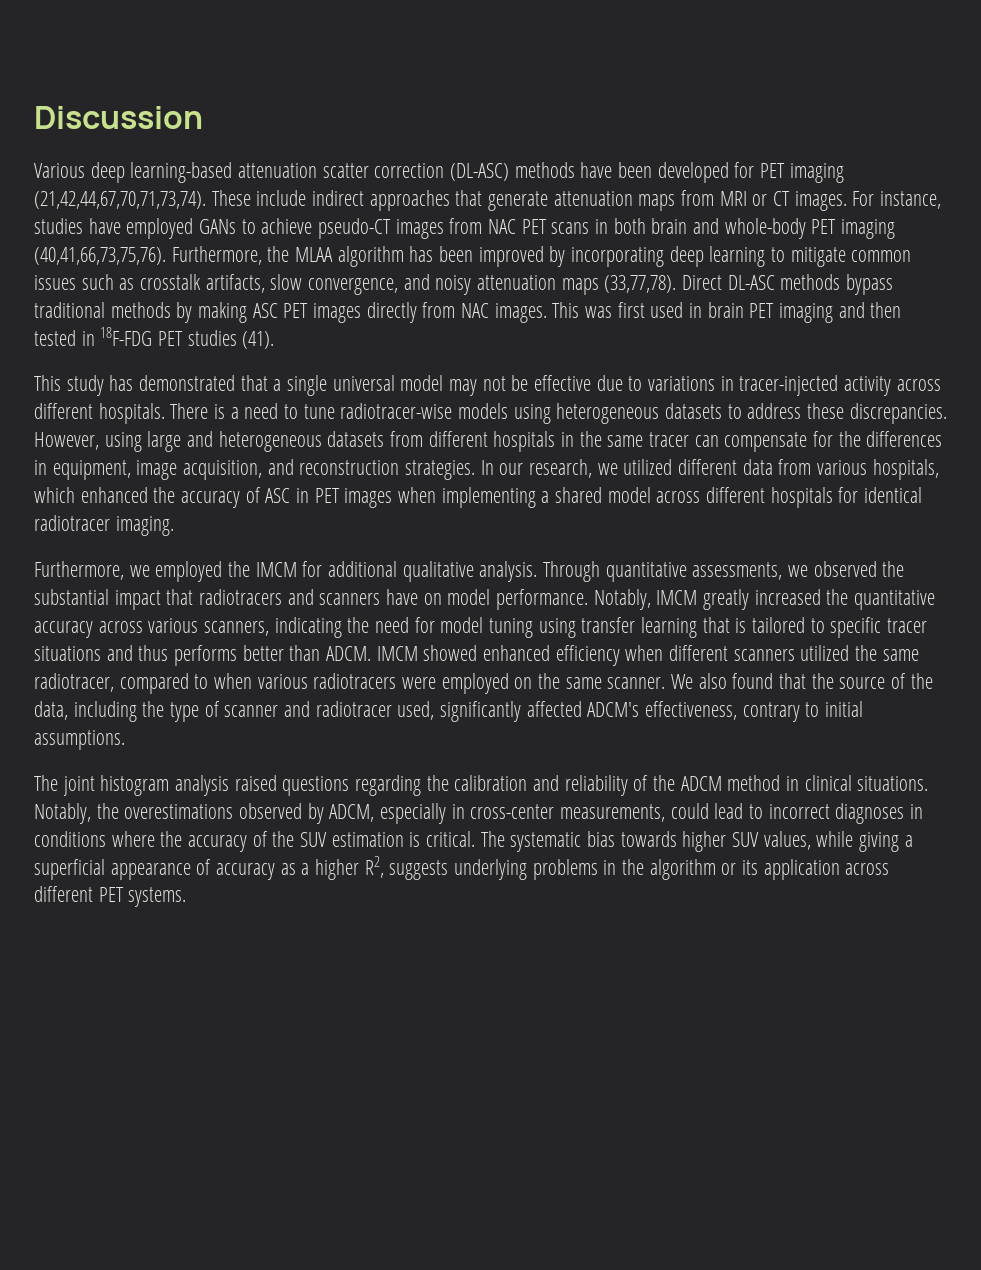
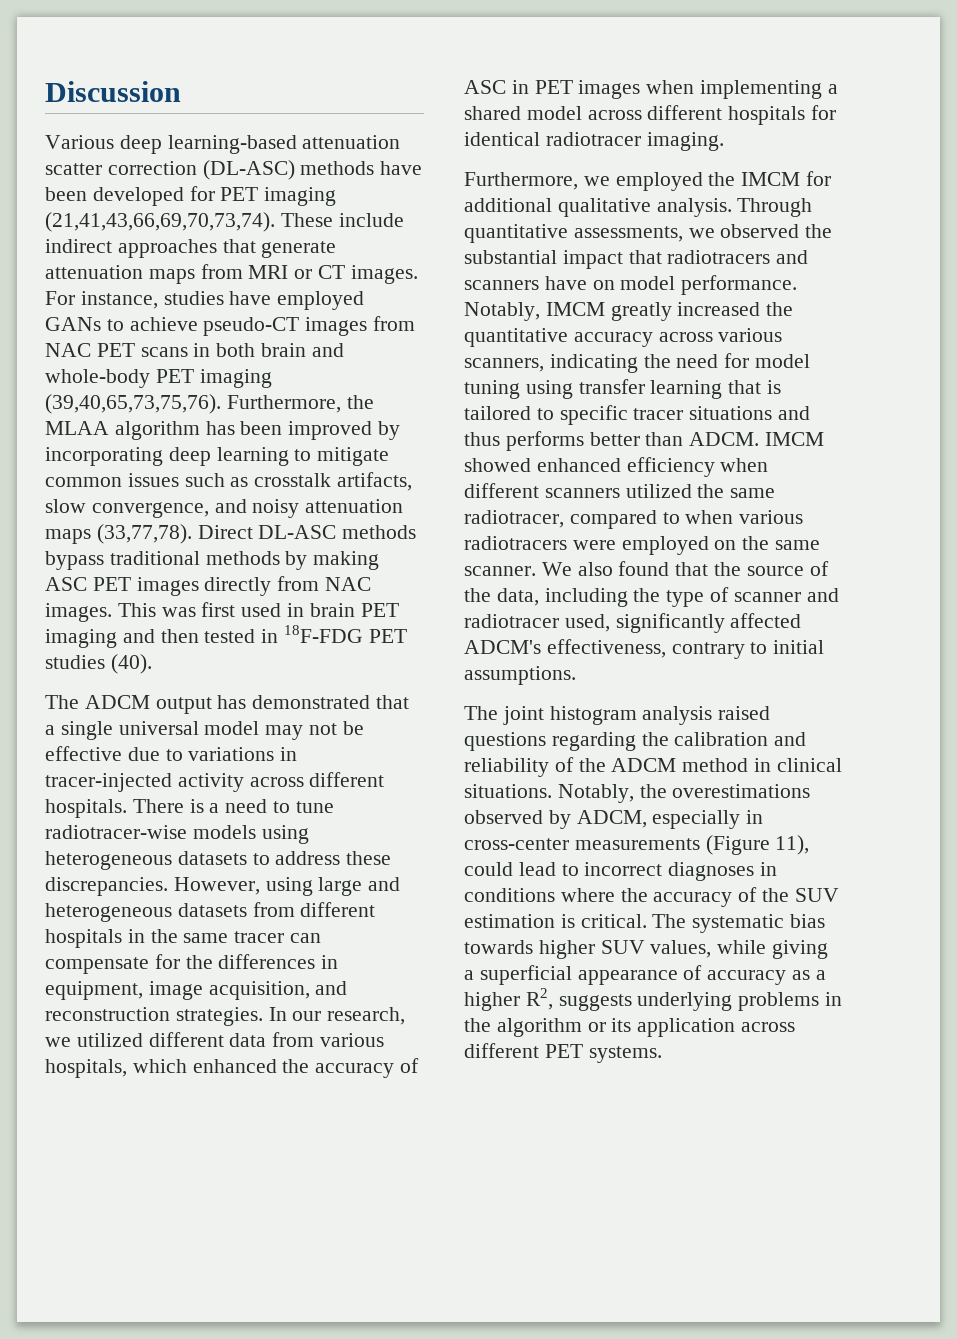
- Various deep learning-based attenuation scatter correction (DL-ASC) methods have been developed for PET imaging (21,42,44,67,70,71,73,74).
+ Various deep learning-based attenuation scatter correction (DL-ASC) methods have been developed for PET imaging (21,41,43,66,69,70,73,74).
- For instance, studies have employed GANs to achieve pseudo-CT images from NAC PET scans in both brain and whole-body PET imaging (40,41,66,73,75,76).
+ For instance, studies have employed GANs to achieve pseudo-CT images from NAC PET scans in both brain and whole-body PET imaging (39,40,65,73,75,76).
- This was first used in brain PET imaging and then tested in 18F-FDG PET studies (41).
- This study has demonstrated that a single universal model may not be effective due to variations in tracer-injected activity across different hospitals.
+ This was first used in brain PET imaging and then tested in 18F-FDG PET studies (40).
+ The ADCM output has demonstrated that a single universal model may not be effective due to variations in tracer-injected activity across different hospitals.
- Notably, the overestimations observed by ADCM, especially in cross-center measurements, could lead to incorrect diagnoses in conditions where the accuracy of the SUV estimation is critical.
+ Notably, the overestimations observed by ADCM, especially in cross-center measurements (Figure 11), could lead to incorrect diagnoses in conditions where the accuracy of the SUV estimation is critical.

